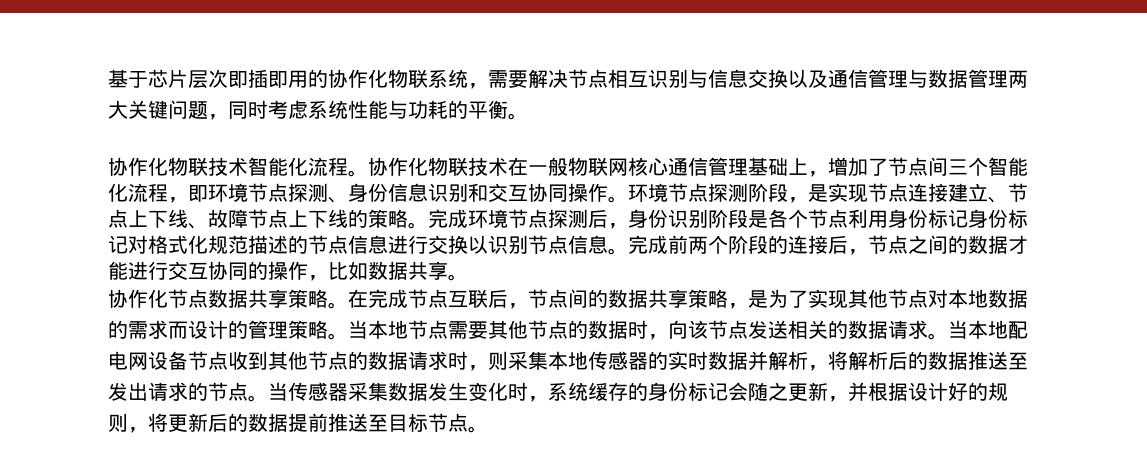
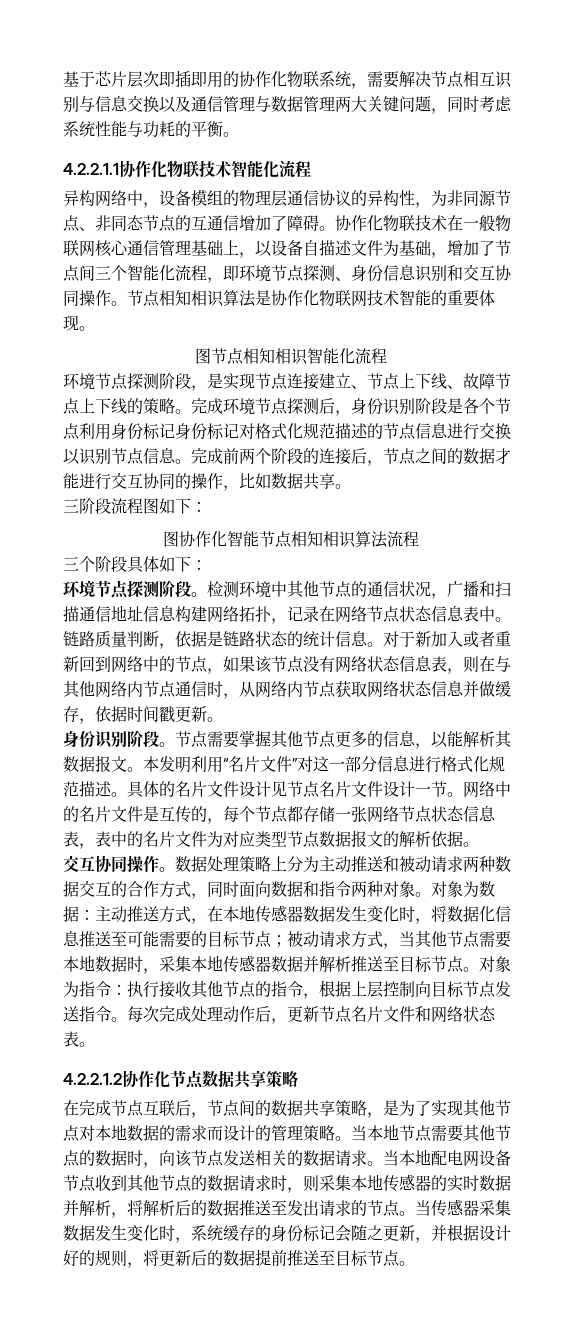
- 协作化物联技术智能化流程。
+ 4.2.2.1.1协作化物联技术智能化流程
+ 异构网络中，设备模组的物理层通信协议的异构性，为非同源节点、非同态节点的互通信增加了障碍。
- 协作化物联技术在一般物联网核心通信管理基础上，增加了节点间三个智能化流程，即环境节点探测、身份信息识别和交互协同操作。环境节点探测阶段，是实现节点连接建立、节点上下线、故障节点上下线的策略。
+ 协作化物联技术在一般物联网核心通信管理基础上，以设备自描述文件为基础，增加了节点间三个智能化流程，即环境节点探测、身份信息识别和交互协同操作。节点相知相识算法是协作化物联网技术智能的重要体现。
+ 图节点相知相识智能化流程
+ 环境节点探测阶段，是实现节点连接建立、节点上下线、故障节点上下线的策略。
- 协作化节点数据共享策略。在完成节点互联后，节点间的数据共享策略，是为了实现其他节点对本地数据的需求而设计的管理策略。
+ 三阶段流程图如下：
+ 图协作化智能节点相知相识算法流程
+ 三个阶段具体如下：
+ 环境节点探测阶段。检测环境中其他节点的通信状况，广播和扫描通信地址信息构建网络拓扑，记录在网络节点状态信息表中。链路质量判断，依据是链路状态的统计信息。对于新加入或者重新回到网络中的节点，如果该节点没有网络状态信息表，则在与其他网络内节点通信时，从网络内节点获取网络状态信息并做缓存，依据时间戳更新。
+ 身份识别阶段。节点需要掌握其他节点更多的信息，以能解析其数据报文。本发明利用“名片文件”对这一部分信息进行格式化规范描述。具体的名片文件设计见节点名片文件设计一节。网络中的名片文件是互传的，每个节点都存储一张网络节点状态信息表，表中的名片文件为对应类型节点数据报文的解析依据。
+ 交互协同操作。数据处理策略上分为主动推送和被动请求两种数据交互的合作方式，同时面向数据和指令两种对象。对象为数据：主动推送方式，在本地传感器数据发生变化时，将数据化信息推送至可能需要的目标节点；被动请求方式，当其他节点需要本地数据时，采集本地传感器数据并解析推送至目标节点。对象为指令：执行接收其他节点的指令，根据上层控制向目标节点发送指令。每次完成处理动作后，更新节点名片文件和网络状态表。
+ 4.2.2.1.2协作化节点数据共享策略
+ 在完成节点互联后，节点间的数据共享策略，是为了实现其他节点对本地数据的需求而设计的管理策略。

